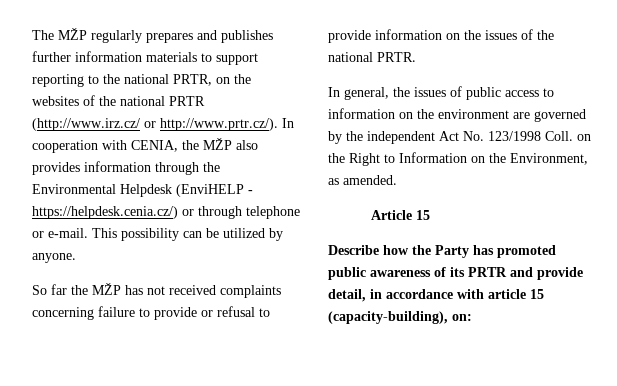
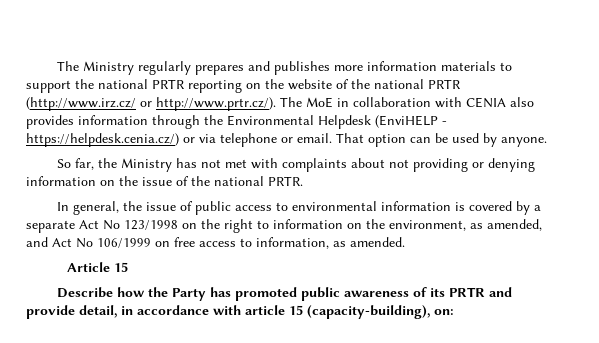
- The MŽP regularly prepares and publishes further information materials to support reporting to the national PRTR, on the websites of the national PRTR (http://www.irz.cz/ or http://www.prtr.cz/). In cooperation with CENIA, the MŽP also provides information through the Environmental Helpdesk (EnviHELP - https://helpdesk.cenia.cz/) or through telephone or e-mail. This possibility can be utilized by anyone.
+ The Ministry regularly prepares and publishes more information materials to support the national PRTR reporting on the website of the national PRTR (http://www.irz.cz/ or http://www.prtr.cz/). The MoE in collaboration with CENIA also provides information through the Environmental Helpdesk (EnviHELP - https://helpdesk.cenia.cz/) or via telephone or email. That option can be used by anyone.
- So far the MŽP has not received complaints concerning failure to provide or refusal to provide information on the issues of the national PRTR.
+ So far, the Ministry has not met with complaints about not providing or denying information on the issue of the national PRTR.
- In general, the issues of public access to information on the environment are governed by the independent Act No. 123/1998 Coll. on the Right to Information on the Environment, as amended.
+ In general, the issue of public access to environmental information is covered by a separate Act No 123/1998 on the right to information on the environment, as amended, and Act No 106/1999 on free access to information, as amended.

